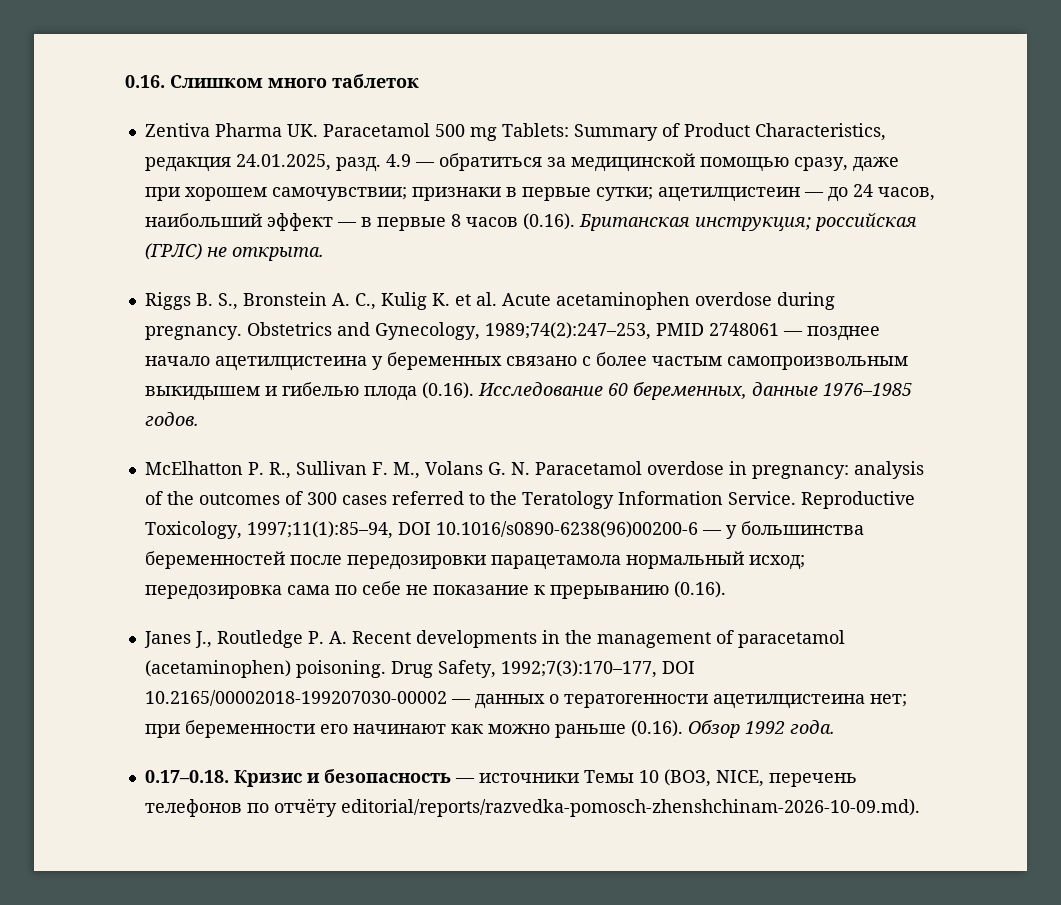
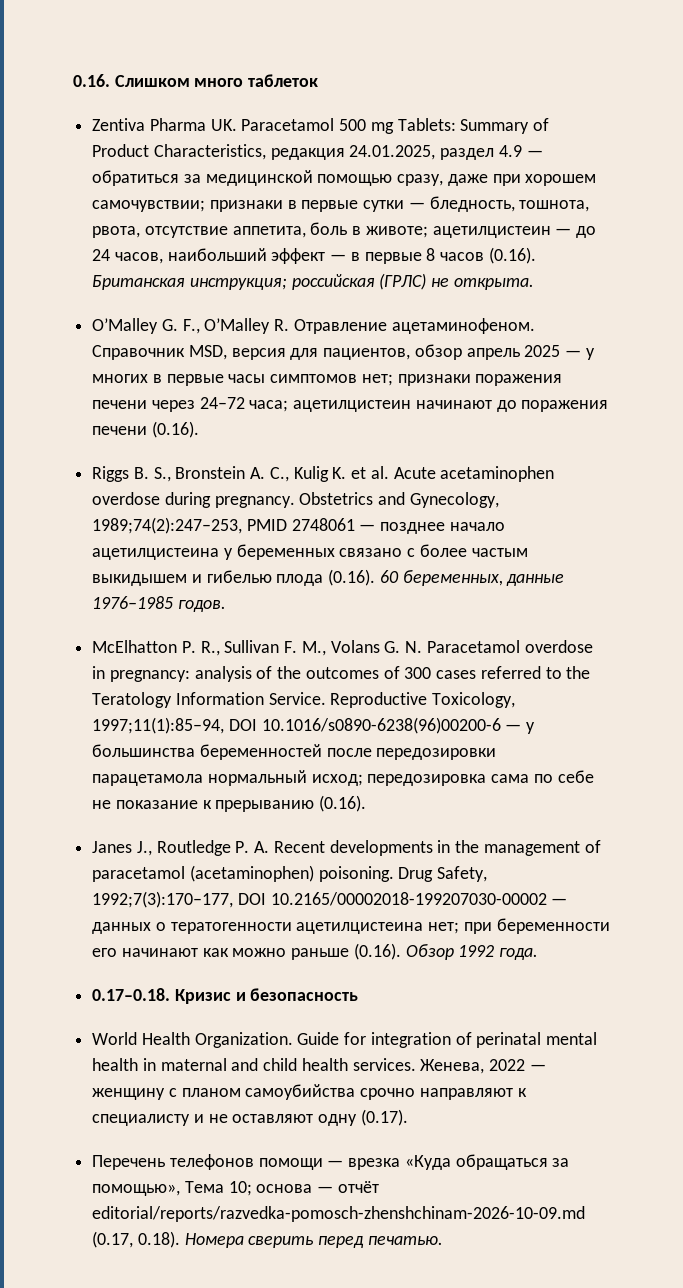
- Zentiva Pharma UK. Paracetamol 500 mg Tablets: Summary of Product Characteristics, редакция 24.01.2025, разд. 4.9 — обратиться за медицинской помощью сразу, даже при хорошем самочувствии; признаки в первые сутки; ацетилцистеин — до 24 часов, наибольший эффект — в первые 8 часов (0.16). Британская инструкция; российская (ГРЛС) не открыта.
+ Zentiva Pharma UK. Paracetamol 500 mg Tablets: Summary of Product Characteristics, редакция 24.01.2025, раздел 4.9 — обратиться за медицинской помощью сразу, даже при хорошем самочувствии; признаки в первые сутки — бледность, тошнота, рвота, отсутствие аппетита, боль в животе; ацетилцистеин — до 24 часов, наибольший эффект — в первые 8 часов (0.16). Британская инструкция; российская (ГРЛС) не открыта.
+ O’Malley G. F., O’Malley R. Отравление ацетаминофеном. Справочник MSD, версия для пациентов, обзор апрель 2025 — у многих в первые часы симптомов нет; признаки поражения печени через 24–72 часа; ацетилцистеин начинают до поражения печени (0.16).
- Obstetrics and Gynecology, 1989;74(2):247–253, PMID 2748061 — позднее начало ацетилцистеина у беременных связано с более частым самопроизвольным выкидышем и гибелью плода (0.16). Исследование 60 беременных, данные 1976–1985 годов.
+ Obstetrics and Gynecology, 1989;74(2):247–253, PMID 2748061 — позднее начало ацетилцистеина у беременных связано с более частым выкидышем и гибелью плода (0.16). 60 беременных, данные 1976–1985 годов.
- 0.17–0.18. Кризис и безопасность — источники Темы 10 (ВОЗ, NICE, перечень телефонов по отчёту editorial/reports/razvedka-pomosch-zhenshchinam-2026-10-09.md).
+ 0.17–0.18. Кризис и безопасность
+ World Health Organization. Guide for integration of perinatal mental health in maternal and child health services. Женева, 2022 — женщину с планом самоубийства срочно направляют к специалисту и не оставляют одну (0.17).
+ Перечень телефонов помощи — врезка «Куда обращаться за помощью», Тема 10; основа — отчёт editorial/reports/razvedka-pomosch-zhenshchinam-2026-10-09.md (0.17, 0.18). Номера сверить перед печатью.

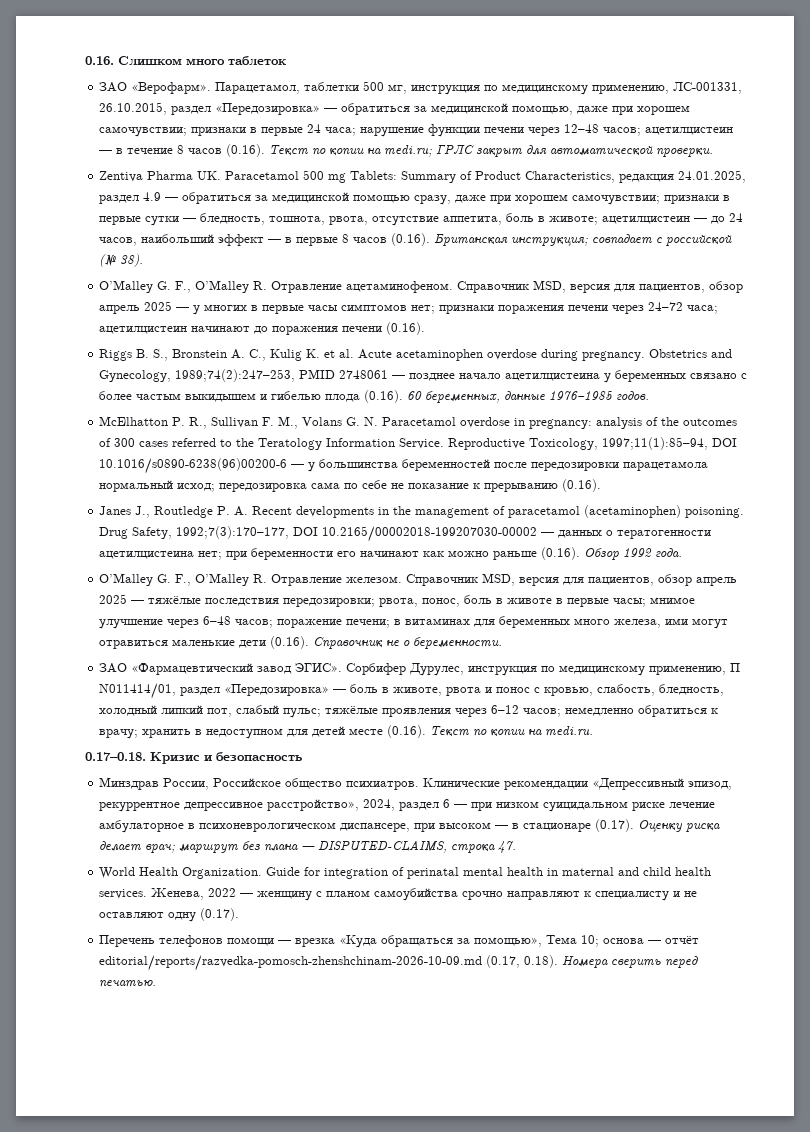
+ ЗАО «Верофарм». Парацетамол, таблетки 500 мг, инструкция по медицинскому применению, ЛС-001331, 26.10.2015, раздел «Передозировка» — обратиться за медицинской помощью, даже при хорошем самочувствии; признаки в первые 24 часа; нарушение функции печени через 12–48 часов; ацетилцистеин — в течение 8 часов (0.16). Текст по копии на medi.ru; ГРЛС закрыт для автоматической проверки.
- Zentiva Pharma UK. Paracetamol 500 mg Tablets: Summary of Product Characteristics, редакция 24.01.2025, раздел 4.9 — обратиться за медицинской помощью сразу, даже при хорошем самочувствии; признаки в первые сутки — бледность, тошнота, рвота, отсутствие аппетита, боль в животе; ацетилцистеин — до 24 часов, наибольший эффект — в первые 8 часов (0.16). Британская инструкция; российская (ГРЛС) не открыта.
+ Zentiva Pharma UK. Paracetamol 500 mg Tablets: Summary of Product Characteristics, редакция 24.01.2025, раздел 4.9 — обратиться за медицинской помощью сразу, даже при хорошем самочувствии; признаки в первые сутки — бледность, тошнота, рвота, отсутствие аппетита, боль в животе; ацетилцистеин — до 24 часов, наибольший эффект — в первые 8 часов (0.16). Британская инструкция; совпадает с российской (№ 38).
+ O’Malley G. F., O’Malley R. Отравление железом. Справочник MSD, версия для пациентов, обзор апрель 2025 — тяжёлые последствия передозировки; рвота, понос, боль в животе в первые часы; мнимое улучшение через 6–48 часов; поражение печени; в витаминах для беременных много железа, ими могут отравиться маленькие дети (0.16). Справочник не о беременности.
+ ЗАО «Фармацевтический завод ЭГИС». Сорбифер Дурулес, инструкция по медицинскому применению, П N011414/01, раздел «Передозировка» — боль в животе, рвота и понос с кровью, слабость, бледность, холодный липкий пот, слабый пульс; тяжёлые проявления через 6–12 часов; немедленно обратиться к врачу; хранить в недоступном для детей месте (0.16). Текст по копии на medi.ru.
  0.17–0.18. Кризис и безопасность
+ Минздрав России, Российское общество психиатров. Клинические рекомендации «Депрессивный эпизод, рекуррентное депрессивное расстройство», 2024, раздел 6 — при низком суицидальном риске лечение амбулаторное в психоневрологическом диспансере, при высоком — в стационаре (0.17). Оценку риска делает врач; маршрут без плана — DISPUTED-CLAIMS, строка 47.

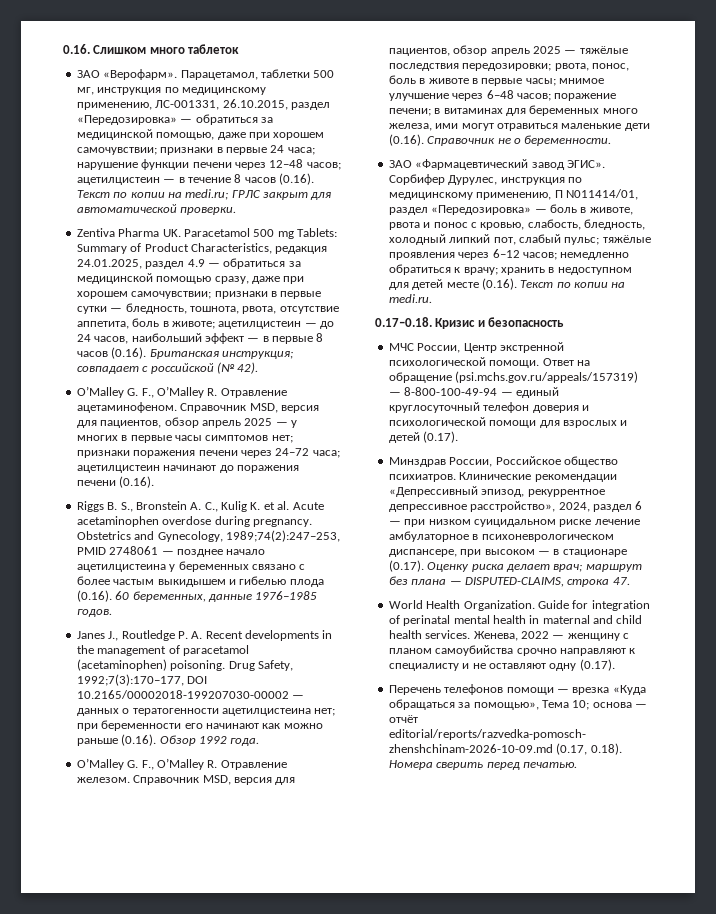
- Zentiva Pharma UK. Paracetamol 500 mg Tablets: Summary of Product Characteristics, редакция 24.01.2025, раздел 4.9 — обратиться за медицинской помощью сразу, даже при хорошем самочувствии; признаки в первые сутки — бледность, тошнота, рвота, отсутствие аппетита, боль в животе; ацетилцистеин — до 24 часов, наибольший эффект — в первые 8 часов (0.16). Британская инструкция; совпадает с российской (№ 38).
+ Zentiva Pharma UK. Paracetamol 500 mg Tablets: Summary of Product Characteristics, редакция 24.01.2025, раздел 4.9 — обратиться за медицинской помощью сразу, даже при хорошем самочувствии; признаки в первые сутки — бледность, тошнота, рвота, отсутствие аппетита, боль в животе; ацетилцистеин — до 24 часов, наибольший эффект — в первые 8 часов (0.16). Британская инструкция; совпадает с российской (№ 42).
- McElhatton P. R., Sullivan F. M., Volans G. N. Paracetamol overdose in pregnancy: analysis of the outcomes of 300 cases referred to the Teratology Information Service. Reproductive Toxicology, 1997;11(1):85–94, DOI 10.1016/s0890-6238(96)00200-6 — у большинства беременностей после передозировки парацетамола нормальный исход; передозировка сама по себе не показание к прерыванию (0.16).
+ МЧС России, Центр экстренной психологической помощи. Ответ на обращение (psi.mchs.gov.ru/appeals/157319) — 8-800-100-49-94 — единый круглосуточный телефон доверия и психологической помощи для взрослых и детей (0.17).

